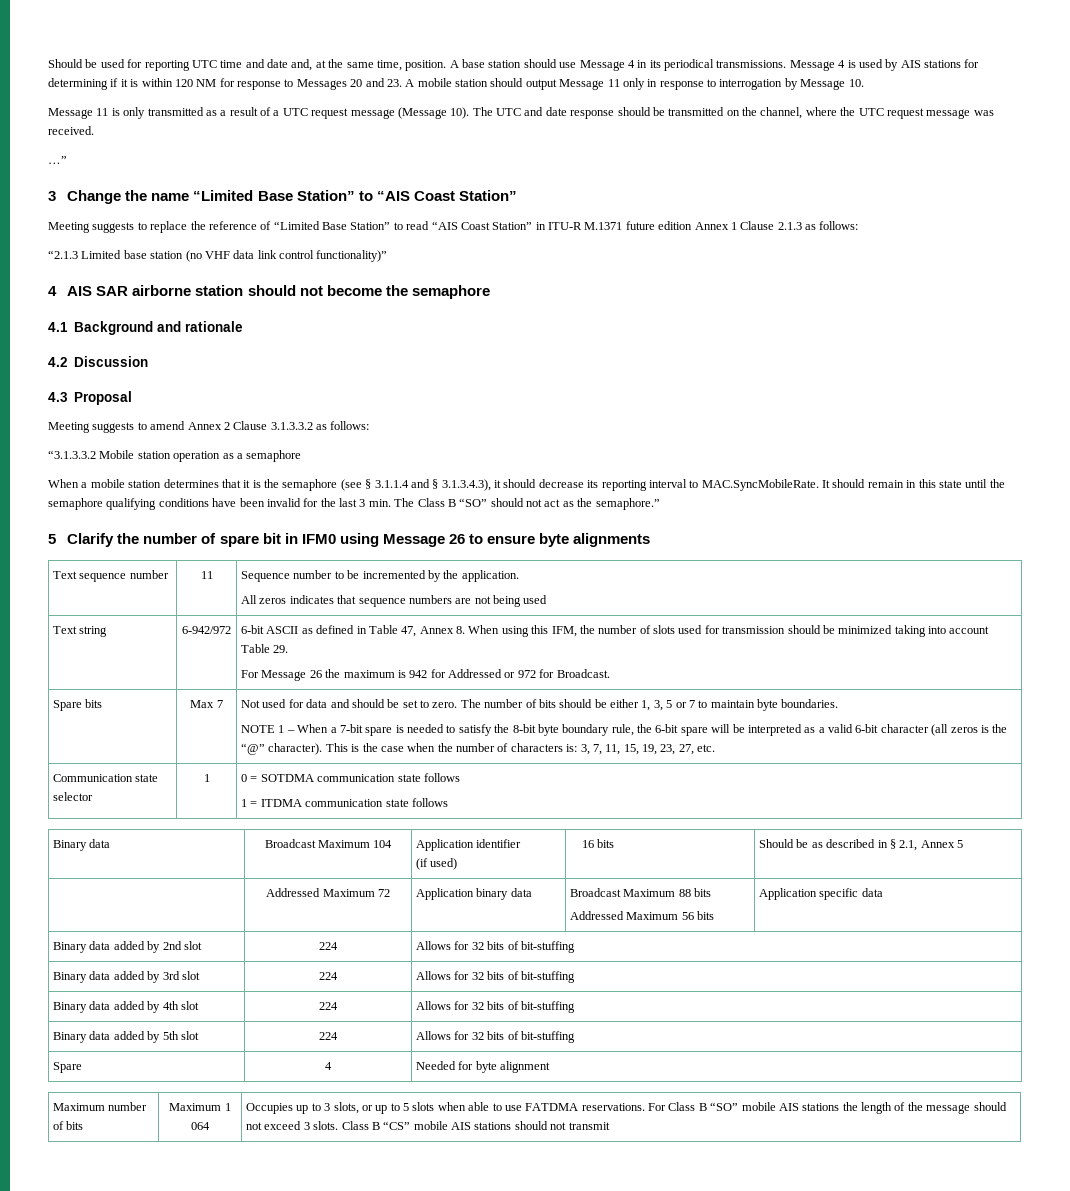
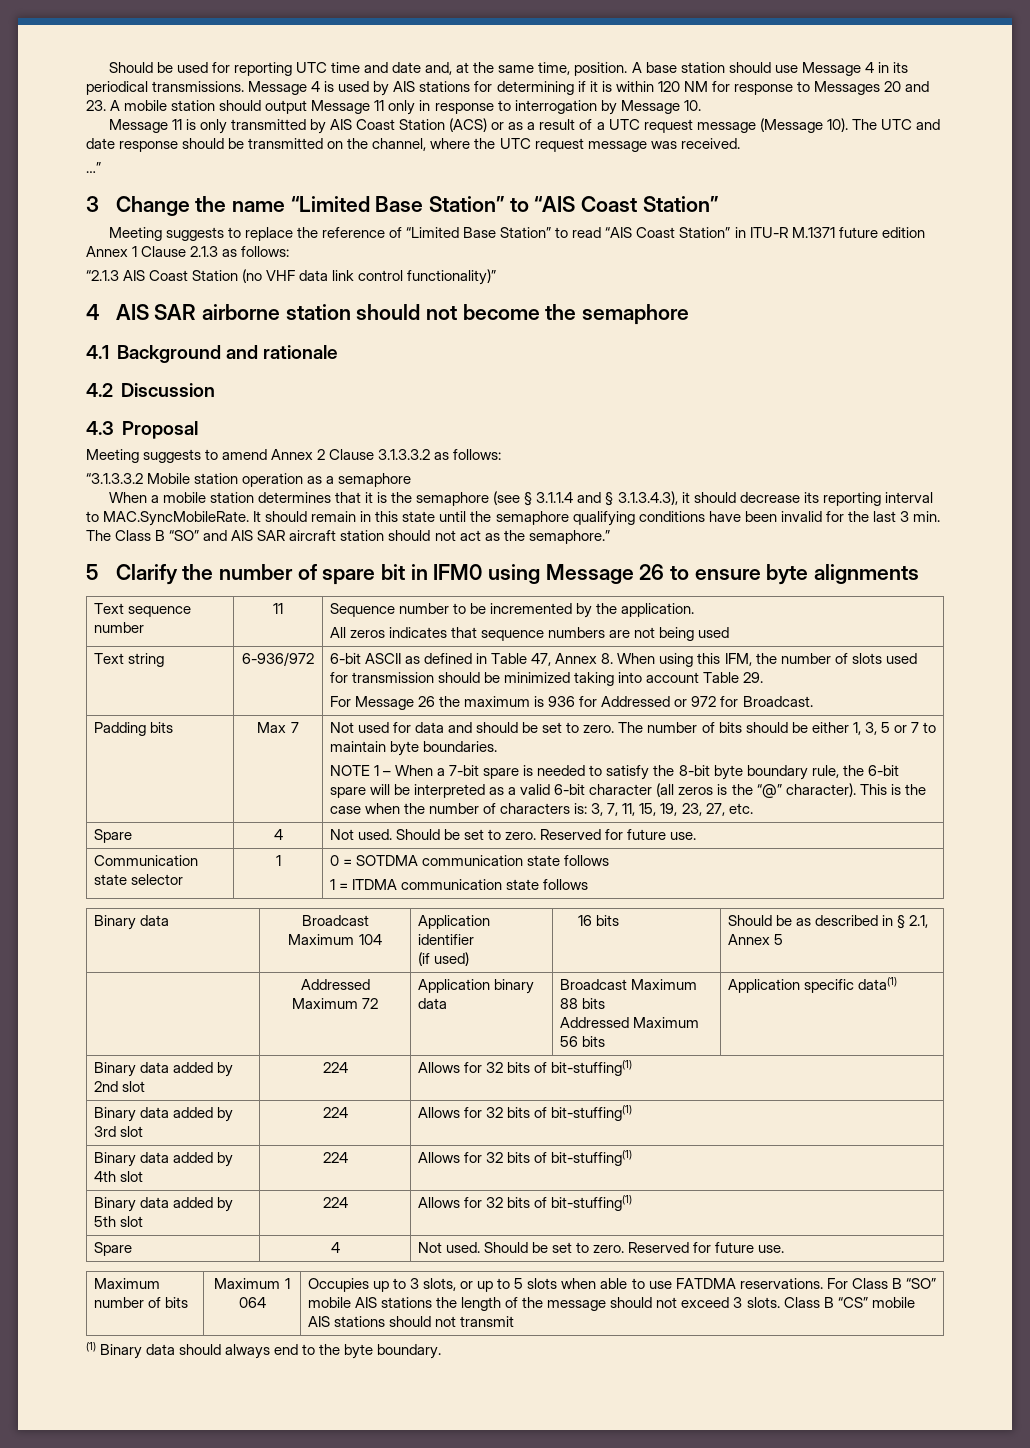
- Message 11 is only transmitted as a result of a UTC request message (Message 10).
+ Message 11 is only transmitted by AIS Coast Station (ACS) or as a result of a UTC request message (Message 10).
- “2.1.3 Limited base station (no VHF data link control functionality)”
+ “2.1.3 AIS Coast Station (no VHF data link control functionality)”
- When a mobile station determines that it is the semaphore (see § 3.1.1.4 and § 3.1.3.4.3), it should decrease its reporting interval to MAC.SyncMobileRate. It should remain in this state until the semaphore qualifying conditions have been invalid for the last 3 min. The Class B “SO” should not act as the semaphore.”
+ When a mobile station determines that it is the semaphore (see § 3.1.1.4 and § 3.1.3.4.3), it should decrease its reporting interval to MAC.SyncMobileRate. It should remain in this state until the semaphore qualifying conditions have been invalid for the last 3 min. The Class B “SO” and AIS SAR aircraft station should not act as the semaphore.”
- 6-942/972
+ 6-936/972
- For Message 26 the maximum is 942 for Addressed or 972 for Broadcast.
+ For Message 26 the maximum is 936 for Addressed or 972 for Broadcast.
- Spare bits
+ Padding bits
  This is the case when the number of characters is: 3, 7, 11, 15, 19, 23, 27, etc.
+ Spare | 4 | Not used. Should be set to zero. Reserved for future use.
  | Addressed Maximum 72 | Application binary data | Broadcast Maximum 88 bits
- Addressed Maximum 56 bits | Application specific data
+ Addressed Maximum 56 bits | Application specific data(1)
- Binary data added by 2nd slot | 224 | Allows for 32 bits of bit-stuffing
+ Binary data added by 2nd slot | 224 | Allows for 32 bits of bit-stuffing(1)
- Binary data added by 3rd slot | 224 | Allows for 32 bits of bit-stuffing
+ Binary data added by 3rd slot | 224 | Allows for 32 bits of bit-stuffing(1)
- Binary data added by 4th slot | 224 | Allows for 32 bits of bit-stuffing
+ Binary data added by 4th slot | 224 | Allows for 32 bits of bit-stuffing(1)
- Binary data added by 5th slot | 224 | Allows for 32 bits of bit-stuffing
- Spare | 4 | Needed for byte alignment
+ Binary data added by 5th slot | 224 | Allows for 32 bits of bit-stuffing(1)
+ Spare | 4 | Not used. Should be set to zero. Reserved for future use.
+ (1) Binary data should always end to the byte boundary.

